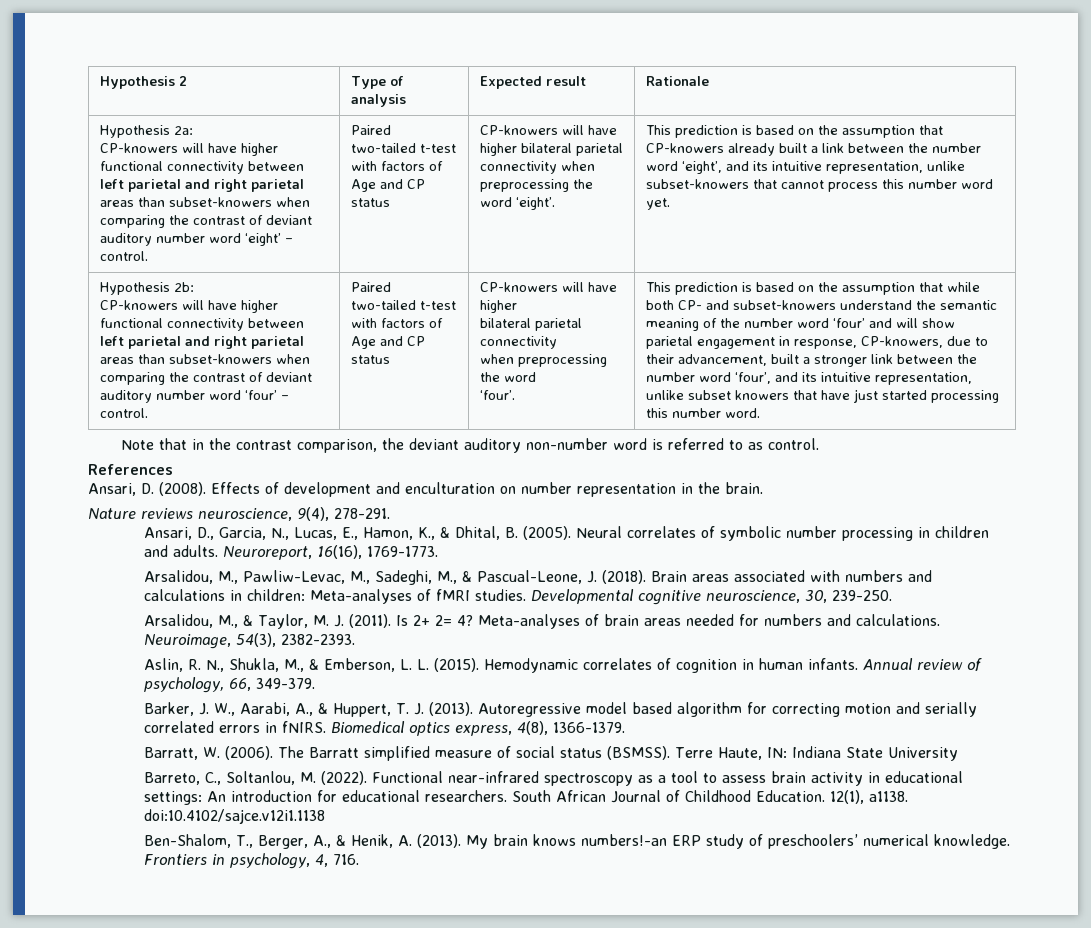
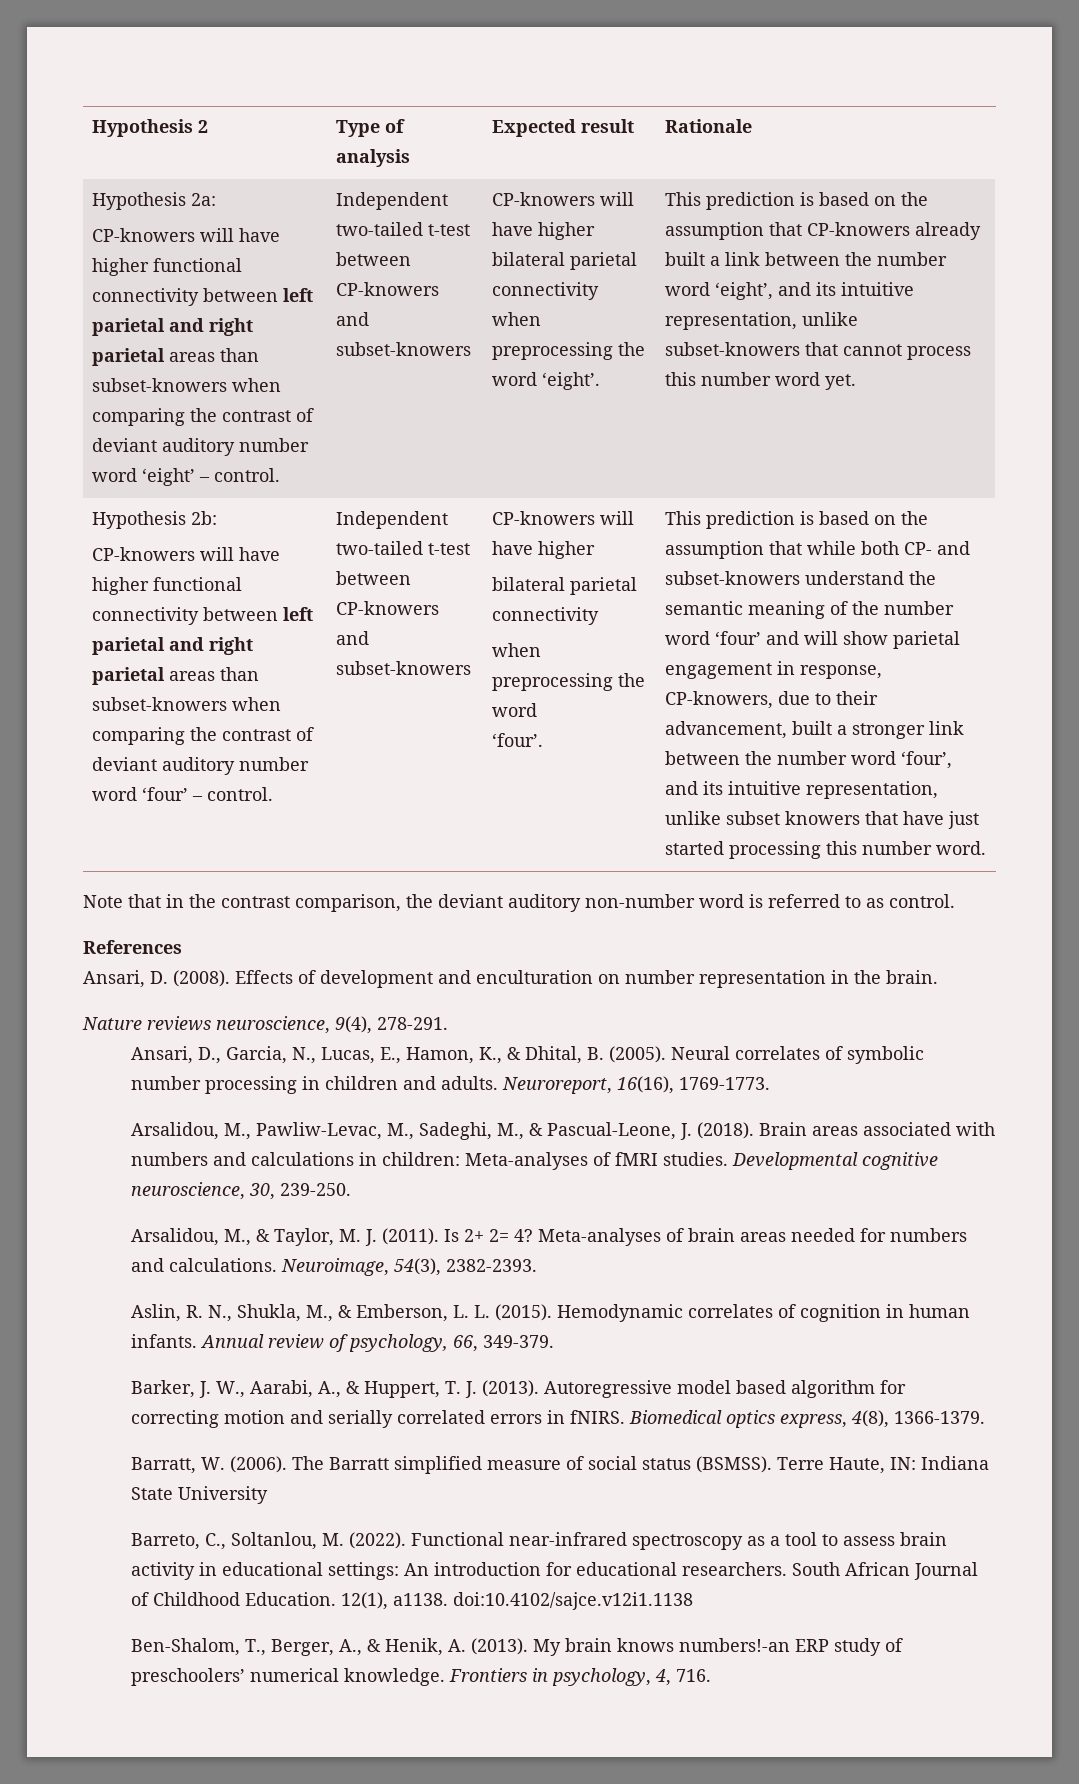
- CP-knowers will have higher functional connectivity between left parietal and right parietal areas than subset-knowers when comparing the contrast of deviant auditory number word ‘eight’ – control. | Paired two-tailed t-test with factors of Age and CP status
+ CP-knowers will have higher functional connectivity between left parietal and right parietal areas than subset-knowers when comparing the contrast of deviant auditory number word ‘eight’ – control. | Independent two-tailed t-test between CP-knowers and subset-knowers
- CP-knowers will have higher functional connectivity between left parietal and right parietal areas than subset-knowers when comparing the contrast of deviant auditory number word ‘four’ – control. | Paired two-tailed t-test with factors of Age and CP status
+ CP-knowers will have higher functional connectivity between left parietal and right parietal areas than subset-knowers when comparing the contrast of deviant auditory number word ‘four’ – control. | Independent two-tailed t-test between CP-knowers and subset-knowers

